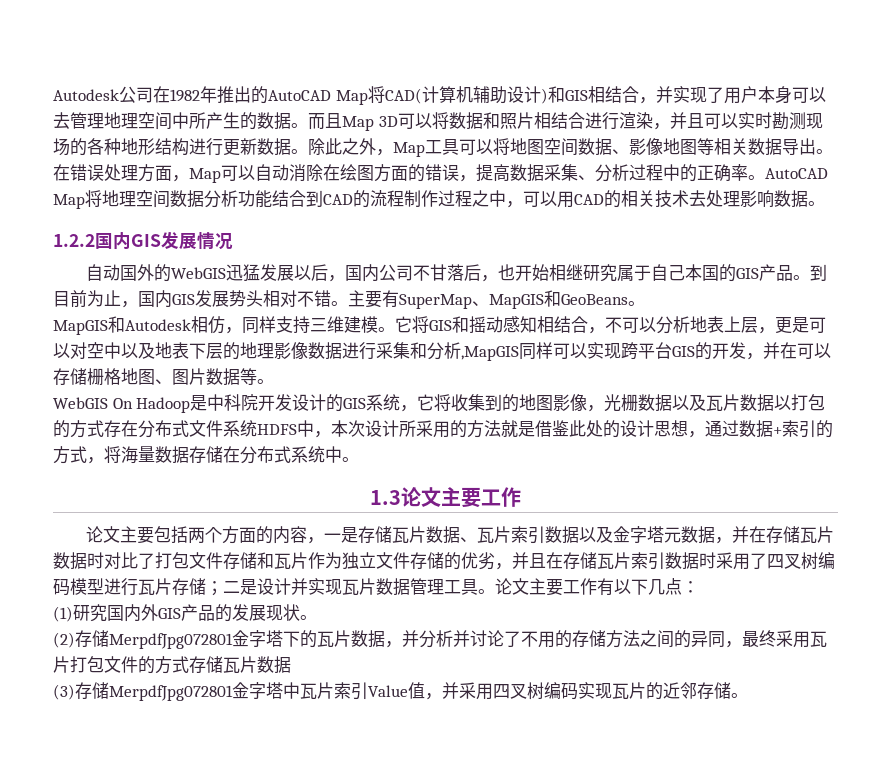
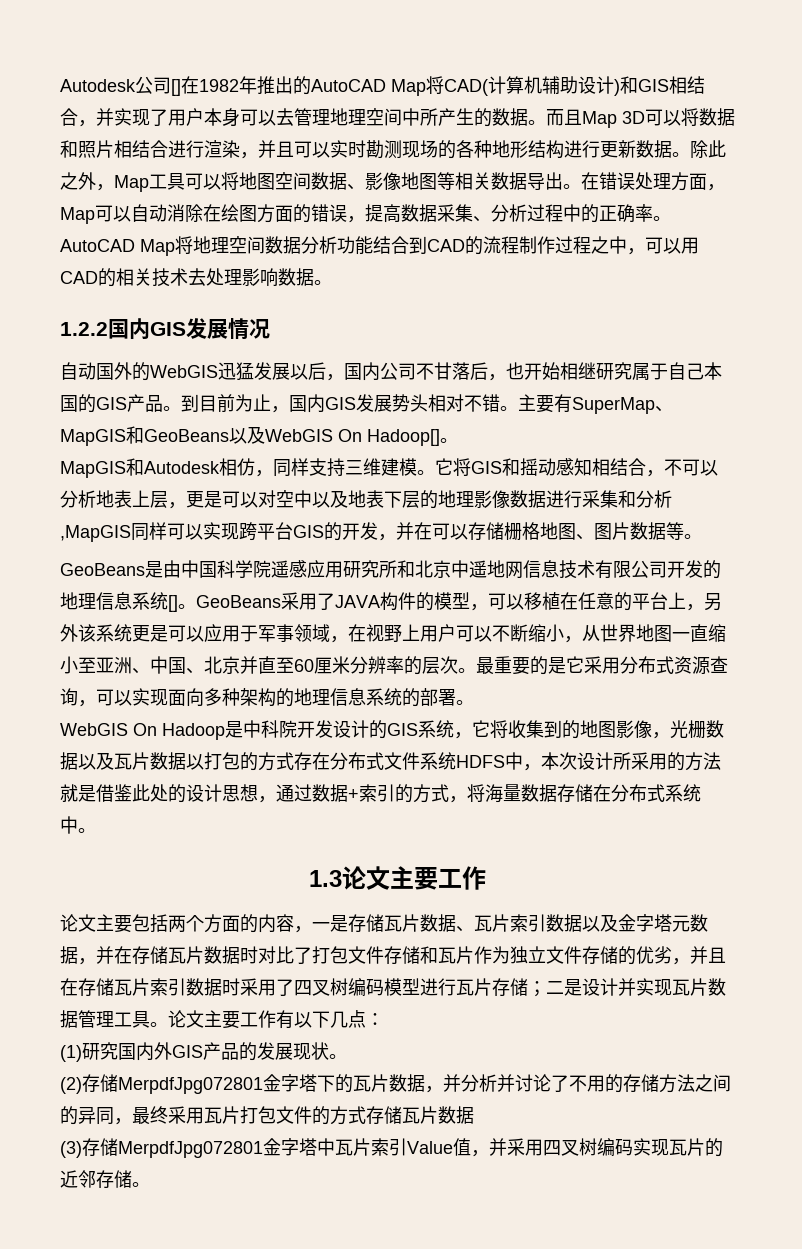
- Autodesk公司在1982年推出的AutoCAD Map将CAD(计算机辅助设计)和GIS相结合，并实现了用户本身可以去管理地理空间中所产生的数据。
+ Autodesk公司[]在1982年推出的AutoCAD Map将CAD(计算机辅助设计)和GIS相结合，并实现了用户本身可以去管理地理空间中所产生的数据。
- 主要有SuperMap、MapGIS和GeoBeans。
+ 主要有SuperMap、MapGIS和GeoBeans以及WebGIS On Hadoop[]。
+ GeoBeans是由中国科学院遥感应用研究所和北京中遥地网信息技术有限公司开发的地理信息系统[]。GeoBeans采用了JAVA构件的模型，可以移植在任意的平台上，另外该系统更是可以应用于军事领域，在视野上用户可以不断缩小，从世界地图一直缩小至亚洲、中国、北京并直至60厘米分辨率的层次。最重要的是它采用分布式资源查询，可以实现面向多种架构的地理信息系统的部署。

